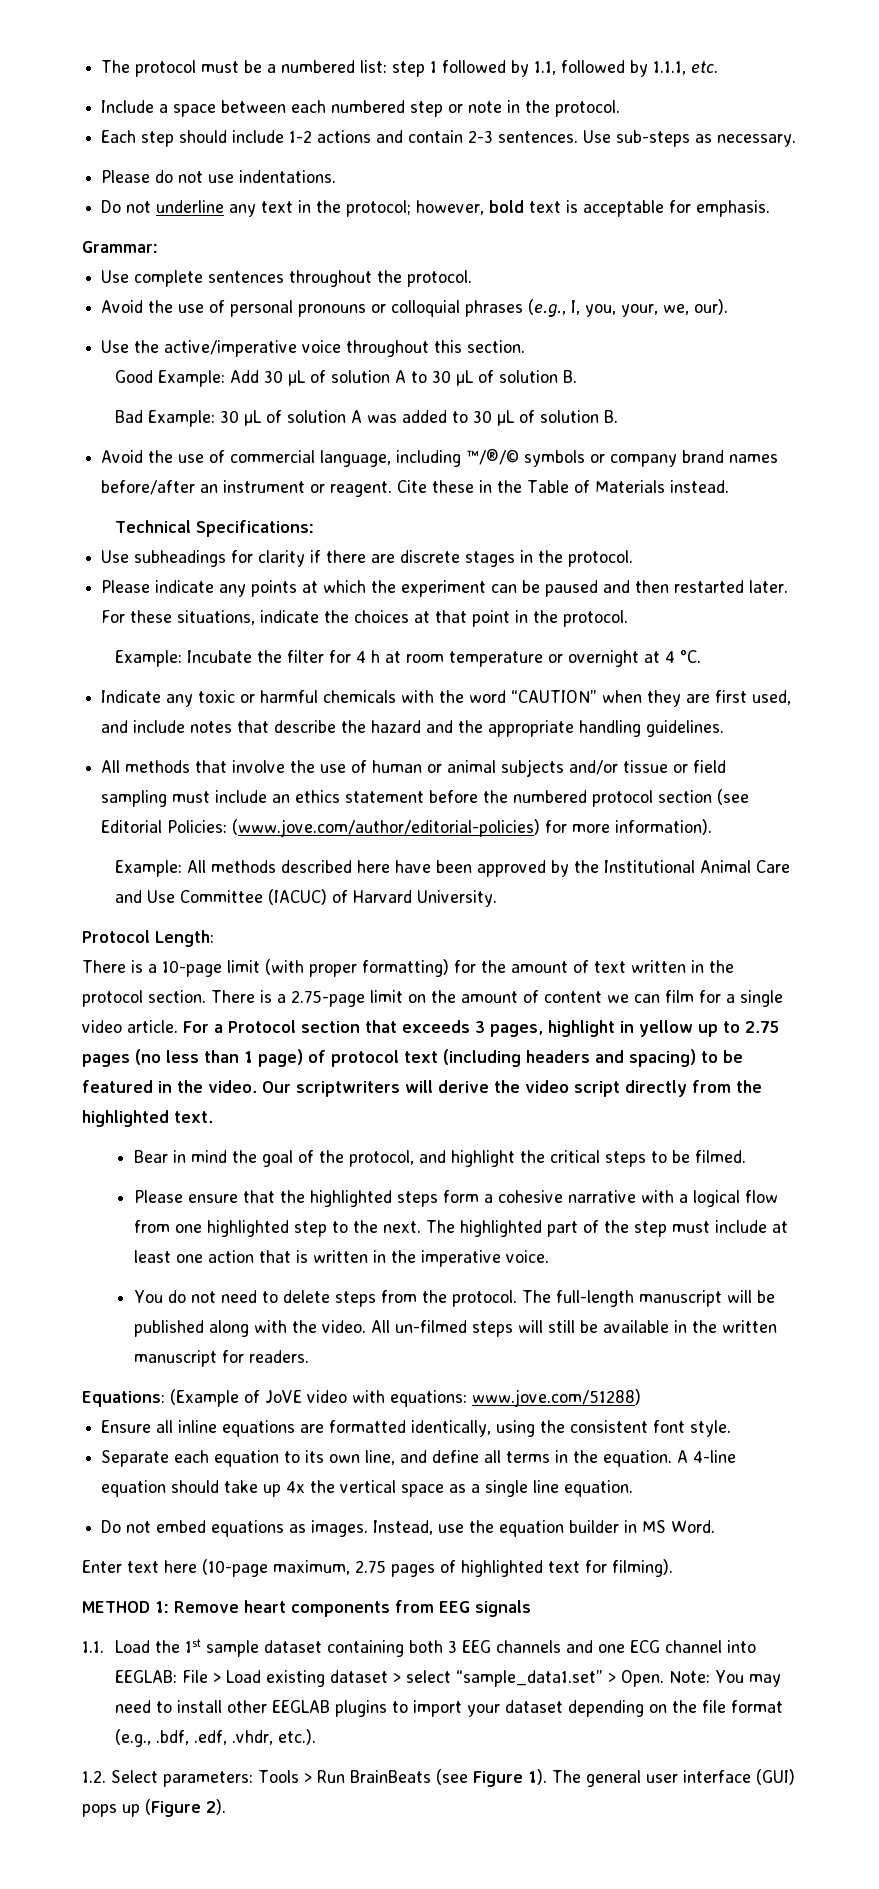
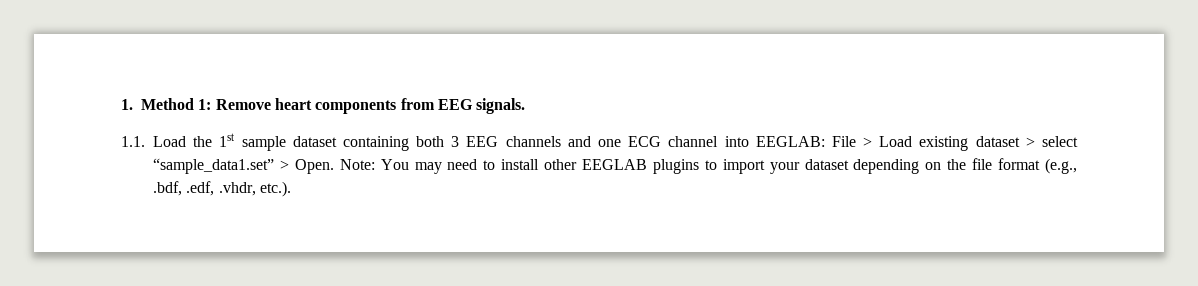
- The protocol must be a numbered list: step 1 followed by 1.1, followed by 1.1.1, etc.
- Include a space between each numbered step or note in the protocol.
- Each step should include 1-2 actions and contain 2-3 sentences. Use sub-steps as necessary.
- Please do not use indentations.
- Do not underline any text in the protocol; however, bold text is acceptable for emphasis.
- Grammar:
- Use complete sentences throughout the protocol.
- Avoid the use of personal pronouns or colloquial phrases (e.g., I, you, your, we, our).
- Use the active/imperative voice throughout this section.
- Good Example: Add 30 µL of solution A to 30 µL of solution B.
- Bad Example: 30 µL of solution A was added to 30 µL of solution B.
- Avoid the use of commercial language, including ™/®/© symbols or company brand names before/after an instrument or reagent. Cite these in the Table of Materials instead.
- Technical Specifications:
- Use subheadings for clarity if there are discrete stages in the protocol.
- Please indicate any points at which the experiment can be paused and then restarted later. For these situations, indicate the choices at that point in the protocol.
- Example: Incubate the filter for 4 h at room temperature or overnight at 4 °C.
- Indicate any toxic or harmful chemicals with the word “CAUTION” when they are first used, and include notes that describe the hazard and the appropriate handling guidelines.
- All methods that involve the use of human or animal subjects and/or tissue or field sampling must include an ethics statement before the numbered protocol section (see Editorial Policies: (www.jove.com/author/editorial-policies) for more information).
- Example: All methods described here have been approved by the Institutional Animal Care and Use Committee (IACUC) of Harvard University.
- Protocol Length:
- There is a 10-page limit (with proper formatting) for the amount of text written in the protocol section. There is a 2.75-page limit on the amount of content we can film for a single video article. For a Protocol section that exceeds 3 pages, highlight in yellow up to 2.75 pages (no less than 1 page) of protocol text (including headers and spacing) to be featured in the video. Our scriptwriters will derive the video script directly from the highlighted text.
- Bear in mind the goal of the protocol, and highlight the critical steps to be filmed.
- Please ensure that the highlighted steps form a cohesive narrative with a logical flow from one highlighted step to the next. The highlighted part of the step must include at least one action that is written in the imperative voice.
- You do not need to delete steps from the protocol. The full-length manuscript will be published along with the video. All un-filmed steps will still be available in the written manuscript for readers.
- Equations: (Example of JoVE video with equations: www.jove.com/51288)
- Ensure all inline equations are formatted identically, using the consistent font style.
- Separate each equation to its own line, and define all terms in the equation. A 4-line equation should take up 4x the vertical space as a single line equation.
- Do not embed equations as images. Instead, use the equation builder in MS Word.
- Enter text here (10-page maximum, 2.75 pages of highlighted text for filming).
- METHOD 1: Remove heart components from EEG signals
+ 1. Method 1: Remove heart components from EEG signals.
- 1.2. Select parameters: Tools > Run BrainBeats (see Figure 1). The general user interface (GUI) pops up (Figure 2).

